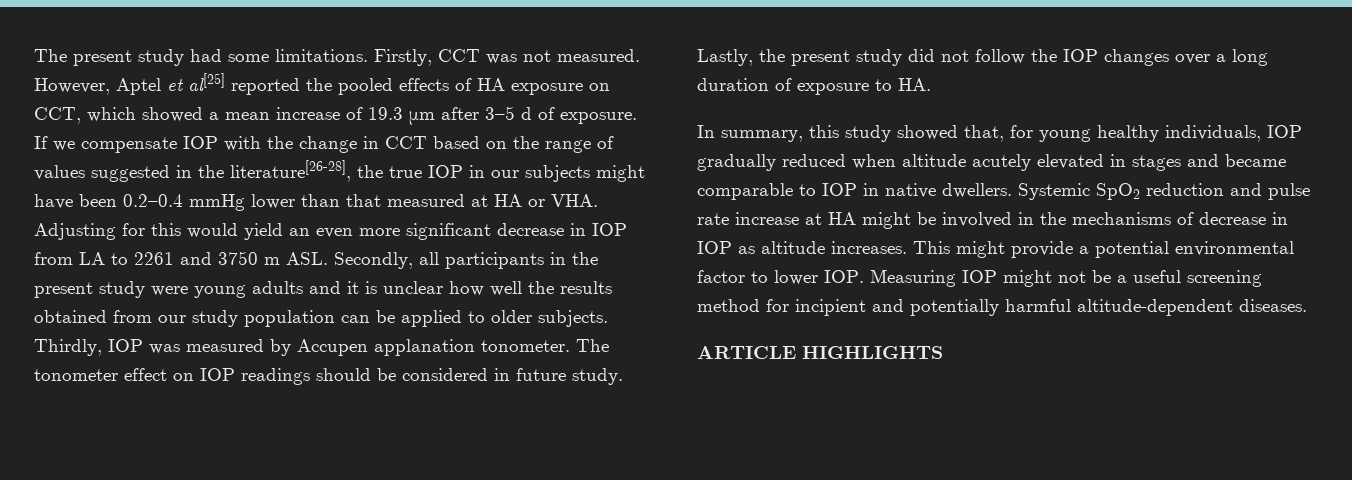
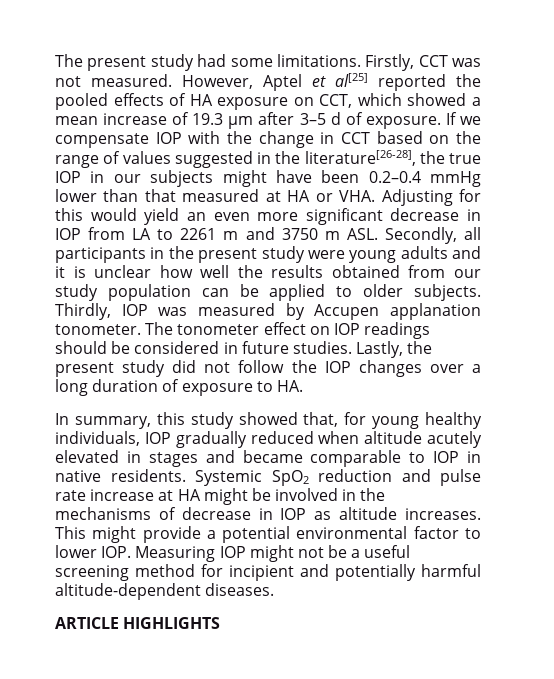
- If we compensate IOP with the change in CCT based on the range of values suggested in the literature[26-28], the true IOP in our subjects might have been 0.2–0.4 mmHg lower than that measured at HA or VHA. Adjusting for this would yield an even more significant decrease in IOP from LA to 2261 and 3750 m ASL. Secondly, all participants in the present study were young adults and it is unclear how well the results obtained from our study population can be applied to older subjects.
+ If we compensate IOP with the change in CCT based on the range of values suggested in the literature[26-28], the true IOP in our subjects might have been 0.2–0.4 mmHg lower than that measured at HA or VHA. Adjusting for this would yield an even more significant decrease in IOP from LA to 2261 m and 3750 m ASL. Secondly, all participants in the present study were young adults and it is unclear how well the results obtained from our study population can be applied to older subjects.
- The tonometer effect on IOP readings should be considered in future study.
+ The tonometer effect on IOP readings should be considered in future studies.
- In summary, this study showed that, for young healthy individuals, IOP gradually reduced when altitude acutely elevated in stages and became comparable to IOP in native dwellers.
+ In summary, this study showed that, for young healthy individuals, IOP gradually reduced when altitude acutely elevated in stages and became comparable to IOP in native residents.

